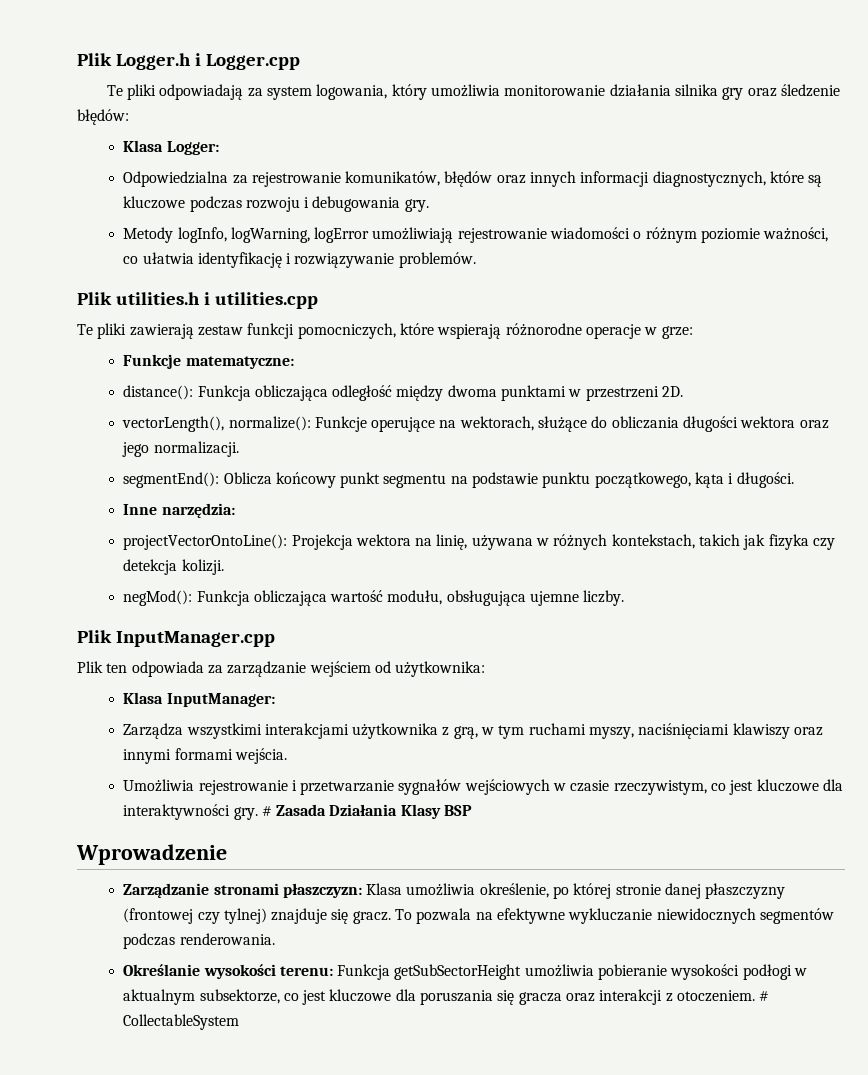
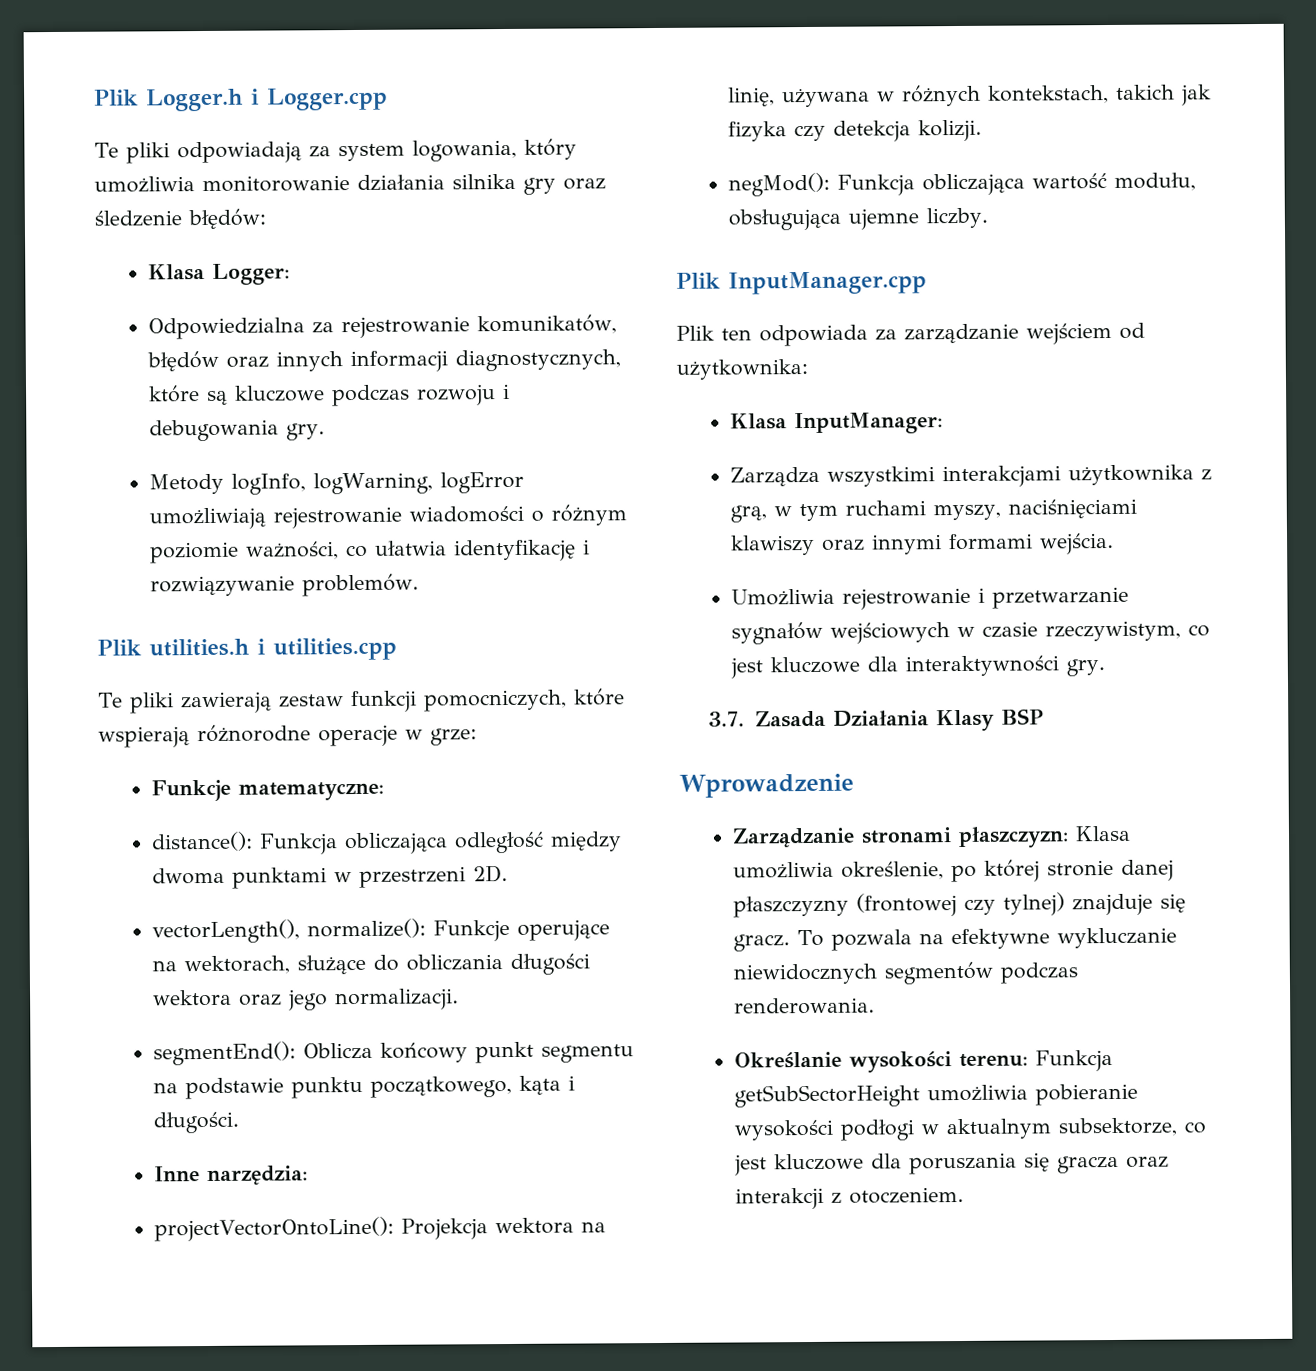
- Umożliwia rejestrowanie i przetwarzanie sygnałów wejściowych w czasie rzeczywistym, co jest kluczowe dla interaktywności gry. # Zasada Działania Klasy BSP
+ Umożliwia rejestrowanie i przetwarzanie sygnałów wejściowych w czasie rzeczywistym, co jest kluczowe dla interaktywności gry.
+ 3.7. Zasada Działania Klasy BSP
- # CollectableSystem

